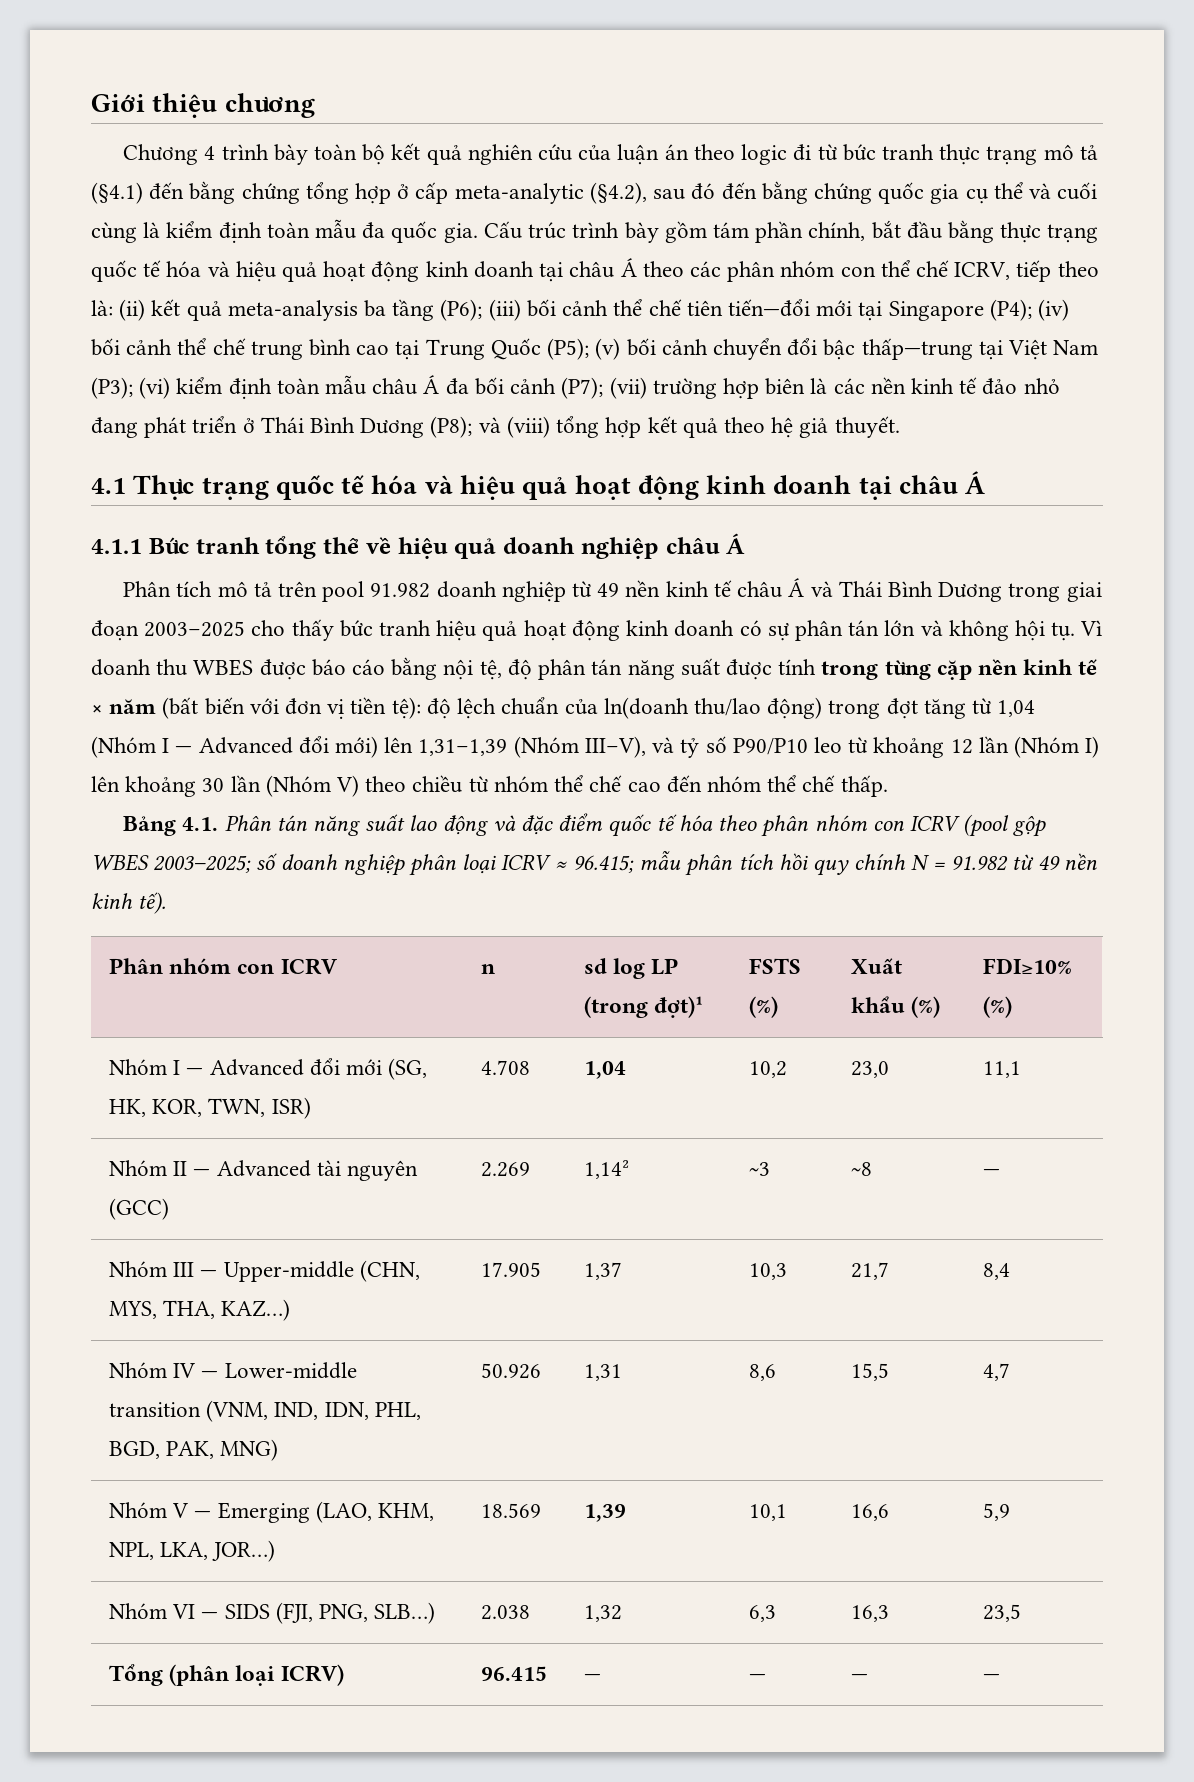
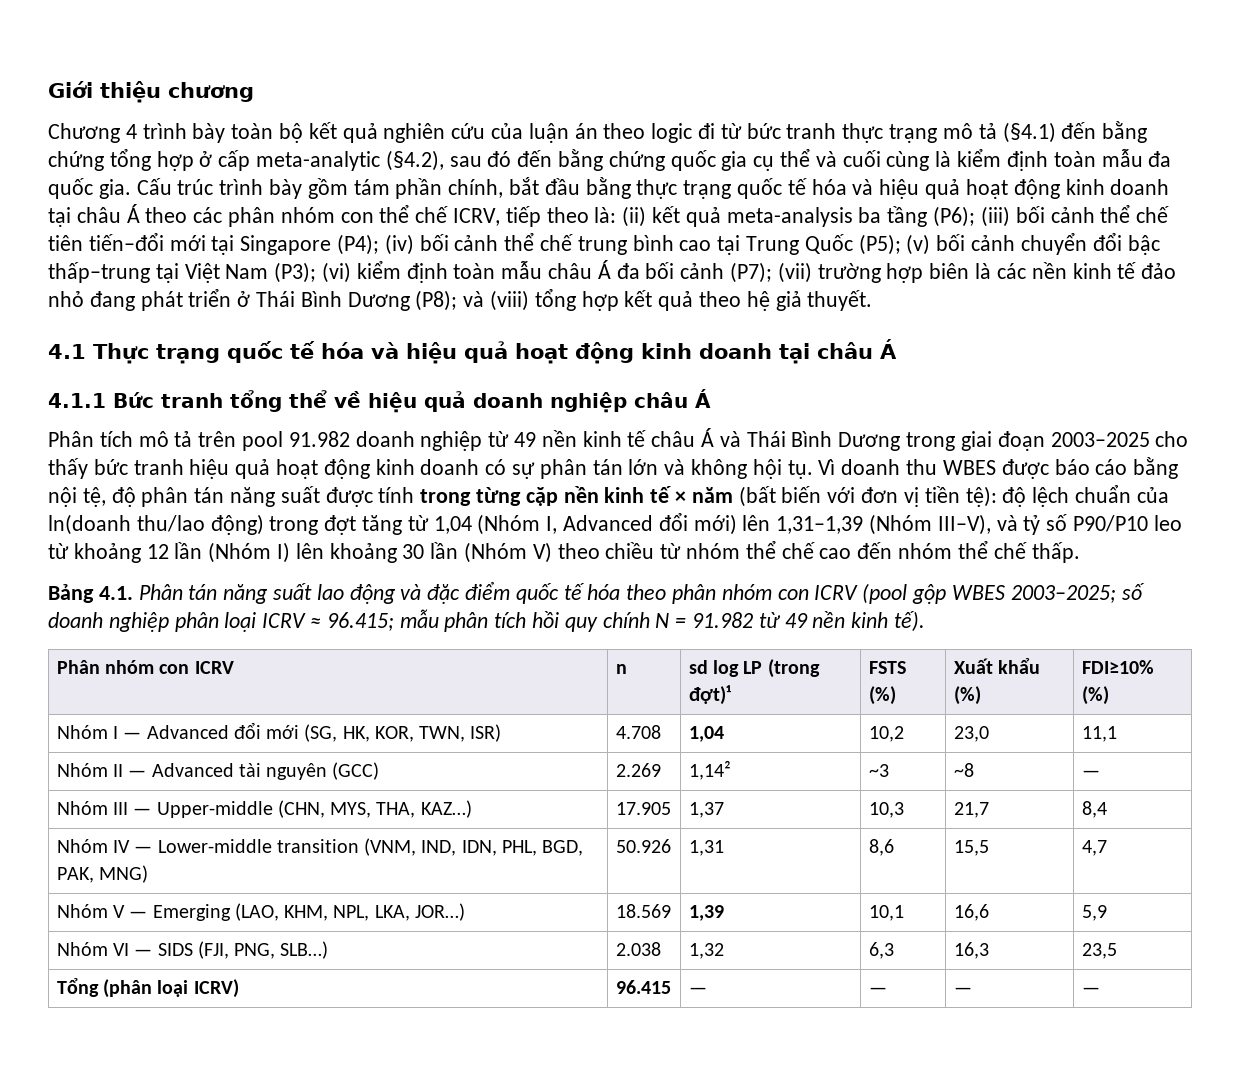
- (iii) bối cảnh thể chế tiên tiến—đổi mới tại Singapore (P4);
+ (iii) bối cảnh thể chế tiên tiến–đổi mới tại Singapore (P4);
- (v) bối cảnh chuyển đổi bậc thấp—trung tại Việt Nam (P3);
+ (v) bối cảnh chuyển đổi bậc thấp–trung tại Việt Nam (P3);
- độ lệch chuẩn của ln(doanh thu/lao động) trong đợt tăng từ 1,04 (Nhóm I — Advanced đổi mới) lên 1,31–1,39 (Nhóm III–V), và tỷ số P90/P10 leo từ khoảng 12 lần (Nhóm I) lên khoảng 30 lần (Nhóm V) theo chiều từ nhóm thể chế cao đến nhóm thể chế thấp.
+ độ lệch chuẩn của ln(doanh thu/lao động) trong đợt tăng từ 1,04 (Nhóm I, Advanced đổi mới) lên 1,31–1,39 (Nhóm III–V), và tỷ số P90/P10 leo từ khoảng 12 lần (Nhóm I) lên khoảng 30 lần (Nhóm V) theo chiều từ nhóm thể chế cao đến nhóm thể chế thấp.

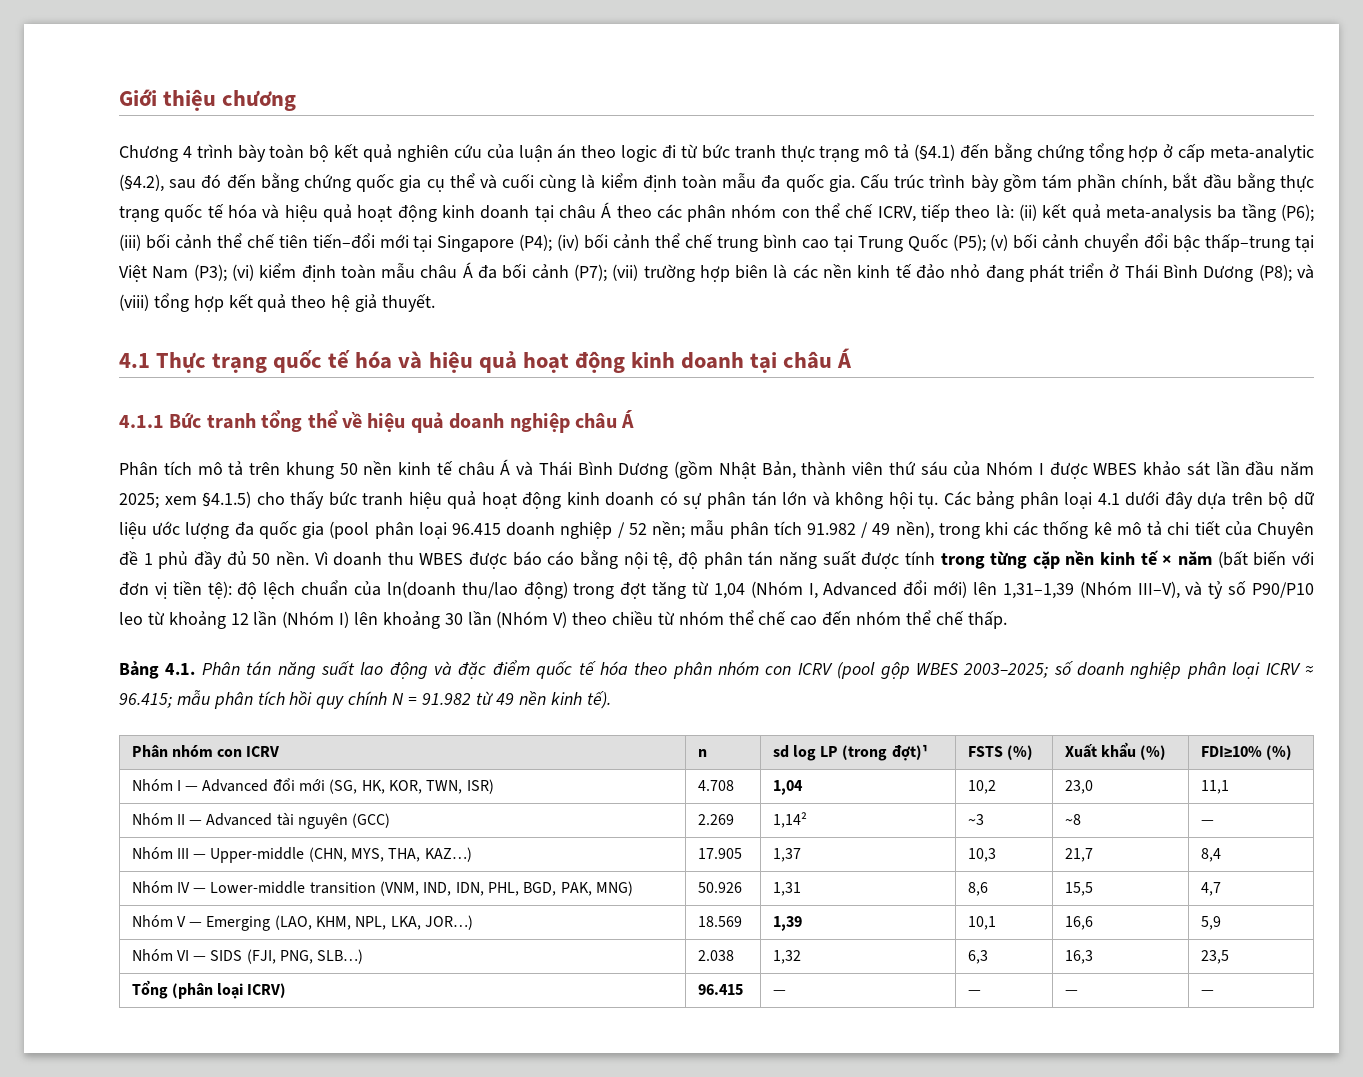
- Phân tích mô tả trên pool 91.982 doanh nghiệp từ 49 nền kinh tế châu Á và Thái Bình Dương trong giai đoạn 2003–2025 cho thấy bức tranh hiệu quả hoạt động kinh doanh có sự phân tán lớn và không hội tụ.
+ Phân tích mô tả trên khung 50 nền kinh tế châu Á và Thái Bình Dương (gồm Nhật Bản, thành viên thứ sáu của Nhóm I được WBES khảo sát lần đầu năm 2025; xem §4.1.5) cho thấy bức tranh hiệu quả hoạt động kinh doanh có sự phân tán lớn và không hội tụ.
+ Các bảng phân loại 4.1 dưới đây dựa trên bộ dữ liệu ước lượng đa quốc gia (pool phân loại 96.415 doanh nghiệp / 52 nền; mẫu phân tích 91.982 / 49 nền), trong khi các thống kê mô tả chi tiết của Chuyên đề 1 phủ đầy đủ 50 nền.

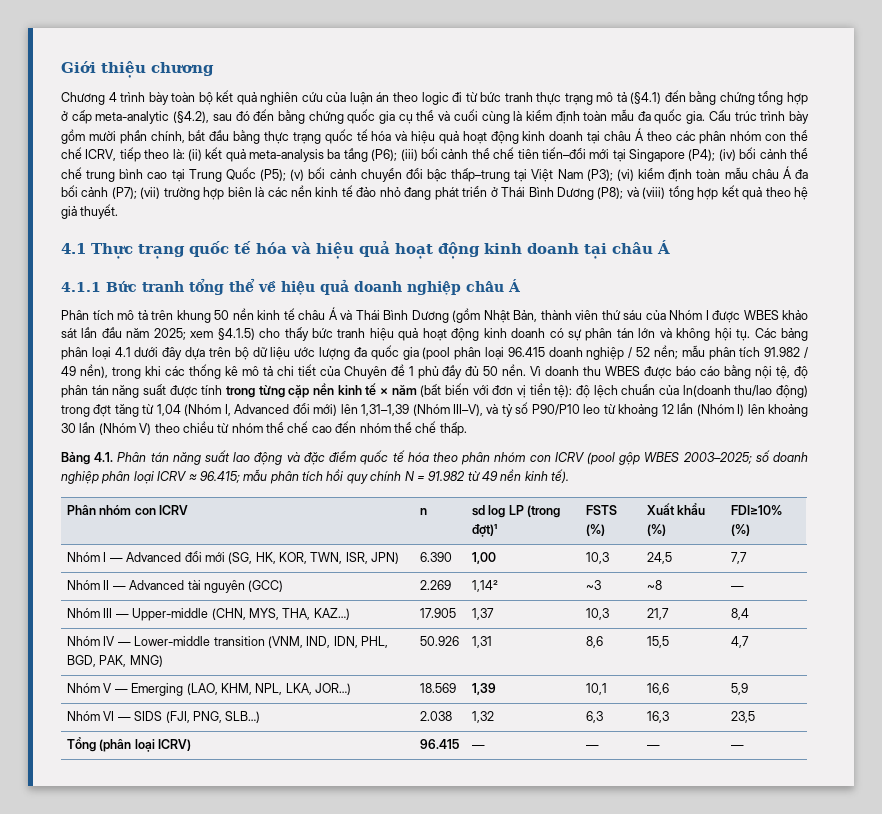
- Cấu trúc trình bày gồm tám phần chính, bắt đầu bằng thực trạng quốc tế hóa và hiệu quả hoạt động kinh doanh tại châu Á theo các phân nhóm con thể chế ICRV, tiếp theo là:
+ Cấu trúc trình bày gồm mười phần chính, bắt đầu bằng thực trạng quốc tế hóa và hiệu quả hoạt động kinh doanh tại châu Á theo các phân nhóm con thể chế ICRV, tiếp theo là:
- Nhóm I — Advanced đổi mới (SG, HK, KOR, TWN, ISR) | 4.708 | 1,04 | 10,2 | 23,0 | 11,1
+ Nhóm I — Advanced đổi mới (SG, HK, KOR, TWN, ISR, JPN) | 6.390 | 1,00 | 10,3 | 24,5 | 7,7

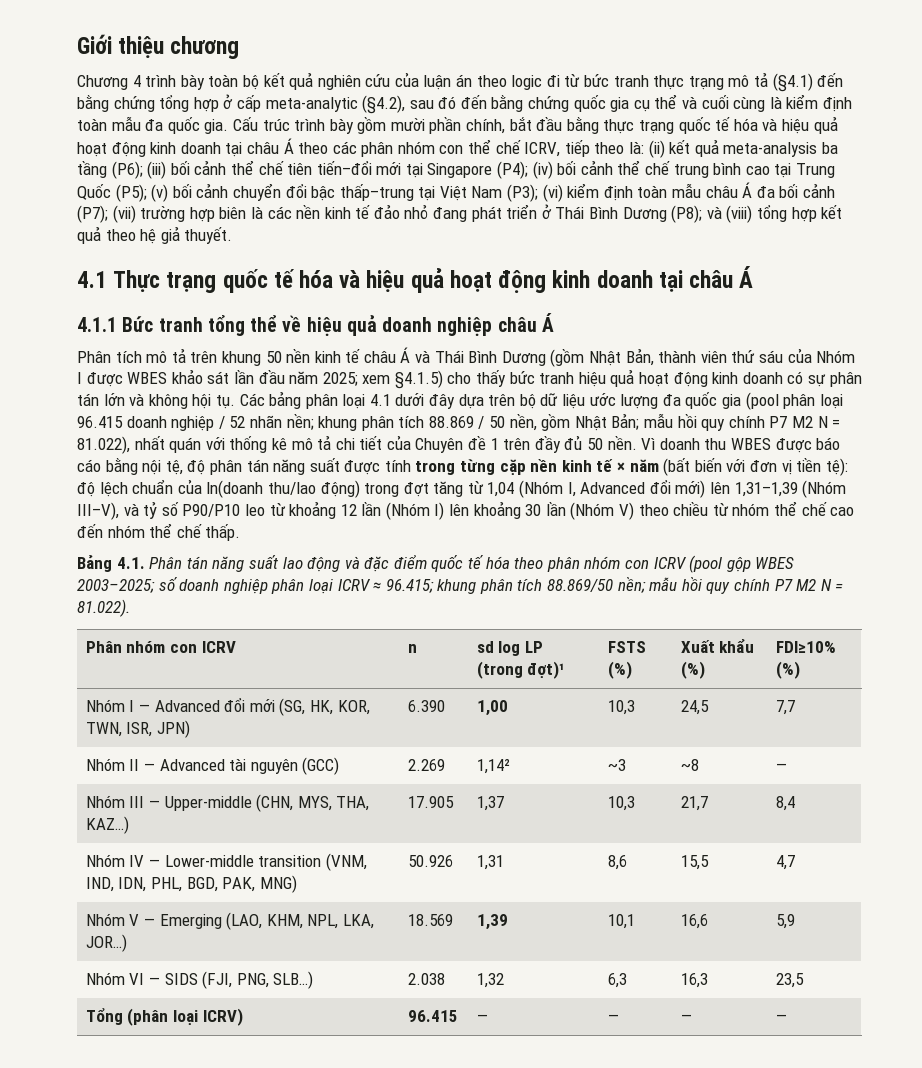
- Các bảng phân loại 4.1 dưới đây dựa trên bộ dữ liệu ước lượng đa quốc gia (pool phân loại 96.415 doanh nghiệp / 52 nền; mẫu phân tích 91.982 / 49 nền), trong khi các thống kê mô tả chi tiết của Chuyên đề 1 phủ đầy đủ 50 nền.
+ Các bảng phân loại 4.1 dưới đây dựa trên bộ dữ liệu ước lượng đa quốc gia (pool phân loại 96.415 doanh nghiệp / 52 nhãn nền; khung phân tích 88.869 / 50 nền, gồm Nhật Bản; mẫu hồi quy chính P7 M2 N = 81.022), nhất quán với thống kê mô tả chi tiết của Chuyên đề 1 trên đầy đủ 50 nền.
- Bảng 4.1. Phân tán năng suất lao động và đặc điểm quốc tế hóa theo phân nhóm con ICRV (pool gộp WBES 2003–2025; số doanh nghiệp phân loại ICRV ≈ 96.415; mẫu phân tích hồi quy chính N = 91.982 từ 49 nền kinh tế).
+ Bảng 4.1. Phân tán năng suất lao động và đặc điểm quốc tế hóa theo phân nhóm con ICRV (pool gộp WBES 2003–2025; số doanh nghiệp phân loại ICRV ≈ 96.415; khung phân tích 88.869/50 nền; mẫu hồi quy chính P7 M2 N = 81.022).

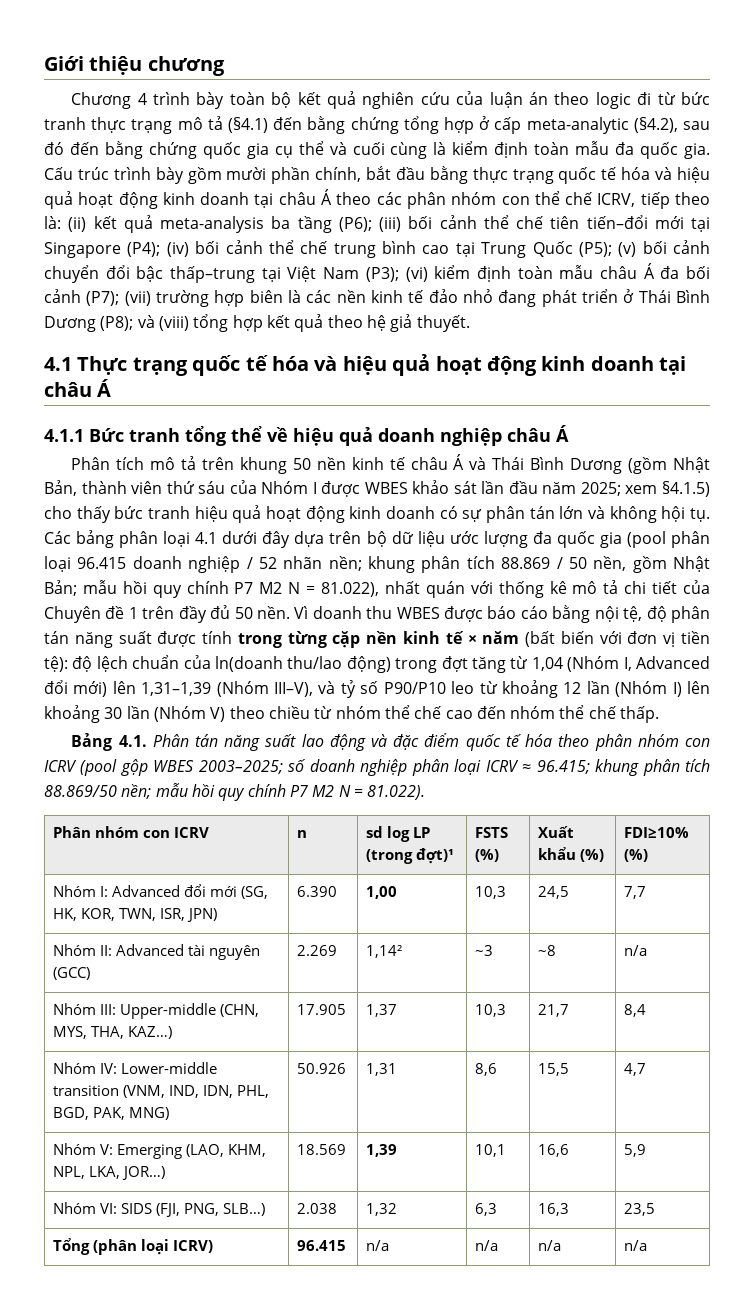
- Nhóm I — Advanced đổi mới (SG, HK, KOR, TWN, ISR, JPN) | 6.390 | 1,00 | 10,3 | 24,5 | 7,7
+ Nhóm I: Advanced đổi mới (SG, HK, KOR, TWN, ISR, JPN) | 6.390 | 1,00 | 10,3 | 24,5 | 7,7
- Nhóm II — Advanced tài nguyên (GCC) | 2.269 | 1,14² | ~3 | ~8 | —
- Nhóm III — Upper-middle (CHN, MYS, THA, KAZ…) | 17.905 | 1,37 | 10,3 | 21,7 | 8,4
+ Nhóm II: Advanced tài nguyên (GCC) | 2.269 | 1,14² | ~3 | ~8 | n/a
+ Nhóm III: Upper-middle (CHN, MYS, THA, KAZ…) | 17.905 | 1,37 | 10,3 | 21,7 | 8,4
- Nhóm IV — Lower-middle transition (VNM, IND, IDN, PHL, BGD, PAK, MNG) | 50.926 | 1,31 | 8,6 | 15,5 | 4,7
+ Nhóm IV: Lower-middle transition (VNM, IND, IDN, PHL, BGD, PAK, MNG) | 50.926 | 1,31 | 8,6 | 15,5 | 4,7
- Nhóm V — Emerging (LAO, KHM, NPL, LKA, JOR…) | 18.569 | 1,39 | 10,1 | 16,6 | 5,9
+ Nhóm V: Emerging (LAO, KHM, NPL, LKA, JOR…) | 18.569 | 1,39 | 10,1 | 16,6 | 5,9
- Nhóm VI — SIDS (FJI, PNG, SLB…) | 2.038 | 1,32 | 6,3 | 16,3 | 23,5
+ Nhóm VI: SIDS (FJI, PNG, SLB…) | 2.038 | 1,32 | 6,3 | 16,3 | 23,5
- Tổng (phân loại ICRV) | 96.415 | — | — | — | —
+ Tổng (phân loại ICRV) | 96.415 | n/a | n/a | n/a | n/a

